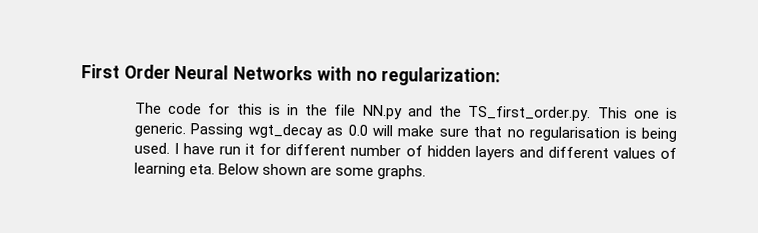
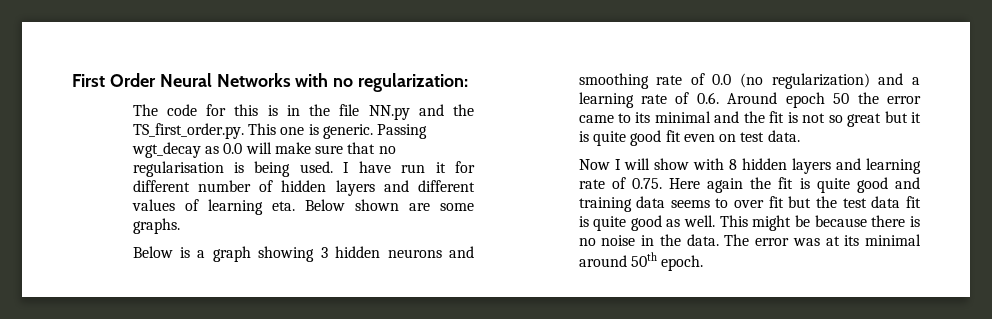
+ Below is a graph showing 3 hidden neurons and smoothing rate of 0.0 (no regularization) and a learning rate of 0.6. Around epoch 50 the error came to its minimal and the fit is not so great but it is quite good fit even on test data.
+ Now I will show with 8 hidden layers and learning rate of 0.75. Here again the fit is quite good and training data seems to over fit but the test data fit is quite good as well. This might be because there is no noise in the data. The error was at its minimal around 50th epoch.

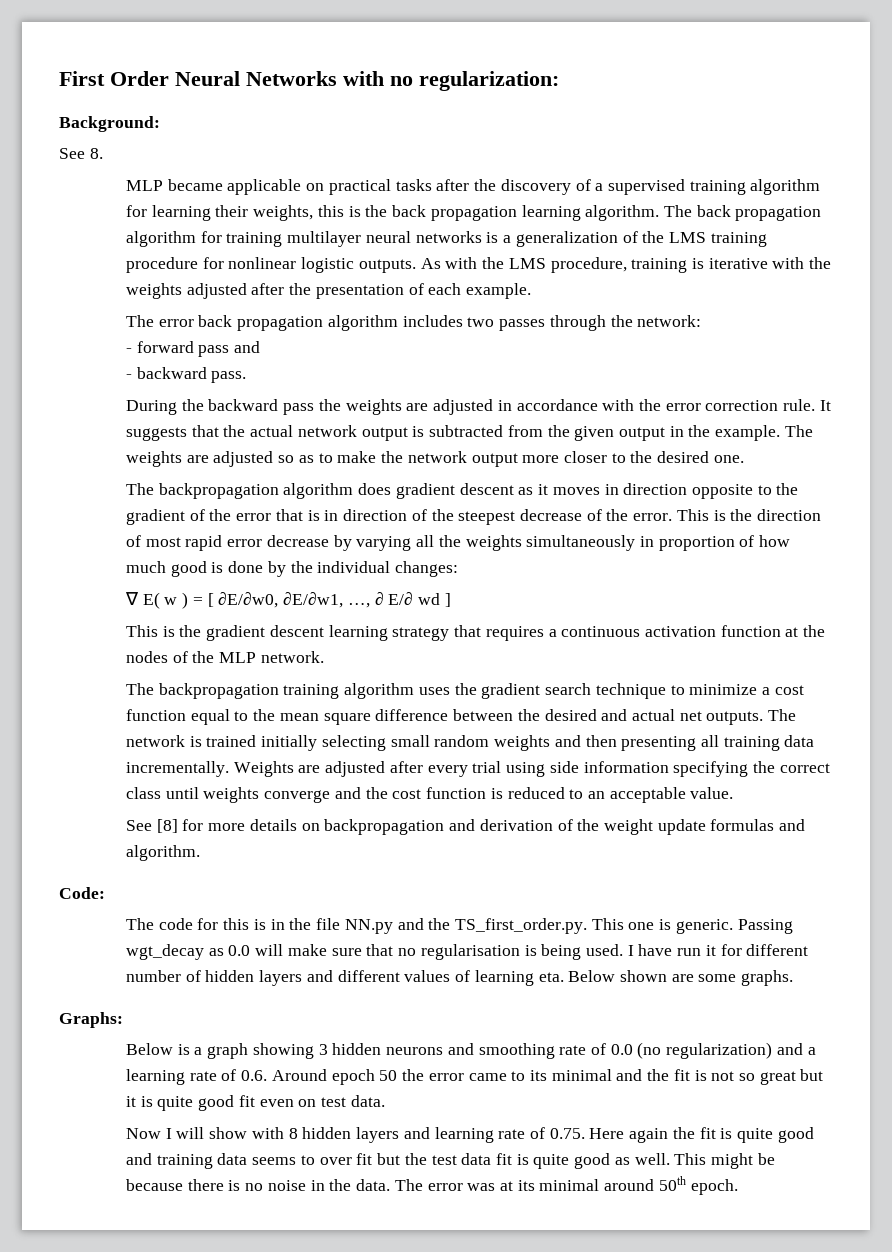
+ Background:
+ See 8.
+ MLP became applicable on practical tasks after the discovery of a supervised training algorithm for learning their weights, this is the back propagation learning algorithm. The back propagation algorithm for training multilayer neural networks is a generalization of the LMS training procedure for nonlinear logistic outputs. As with the LMS procedure, training is iterative with the weights adjusted after the presentation of each example.
+ The error back propagation algorithm includes two passes through the network:
+ - forward pass and
+ - backward pass.
+ During the backward pass the weights are adjusted in accordance with the error correction rule. It suggests that the actual network output is subtracted from the given output in the example. The weights are adjusted so as to make the network output more closer to the desired one.
+ The backpropagation algorithm does gradient descent as it moves in direction opposite to the gradient of the error that is in direction of the steepest decrease of the error. This is the direction of most rapid error decrease by varying all the weights simultaneously in proportion of how much good is done by the individual changes:
+ ∇ E( w ) = [ ∂E/∂w0, ∂E/∂w1, …, ∂ E/∂ wd ]
+ This is the gradient descent learning strategy that requires a continuous activation function at the nodes of the MLP network.
+ The backpropagation training algorithm uses the gradient search technique to minimize a cost function equal to the mean square difference between the desired and actual net outputs. The network is trained initially selecting small random weights and then presenting all training data incrementally. Weights are adjusted after every trial using side information specifying the correct class until weights converge and the cost function is reduced to an acceptable value.
+ See [8] for more details on backpropagation and derivation of the weight update formulas and algorithm.
+ Code:
+ Graphs:

